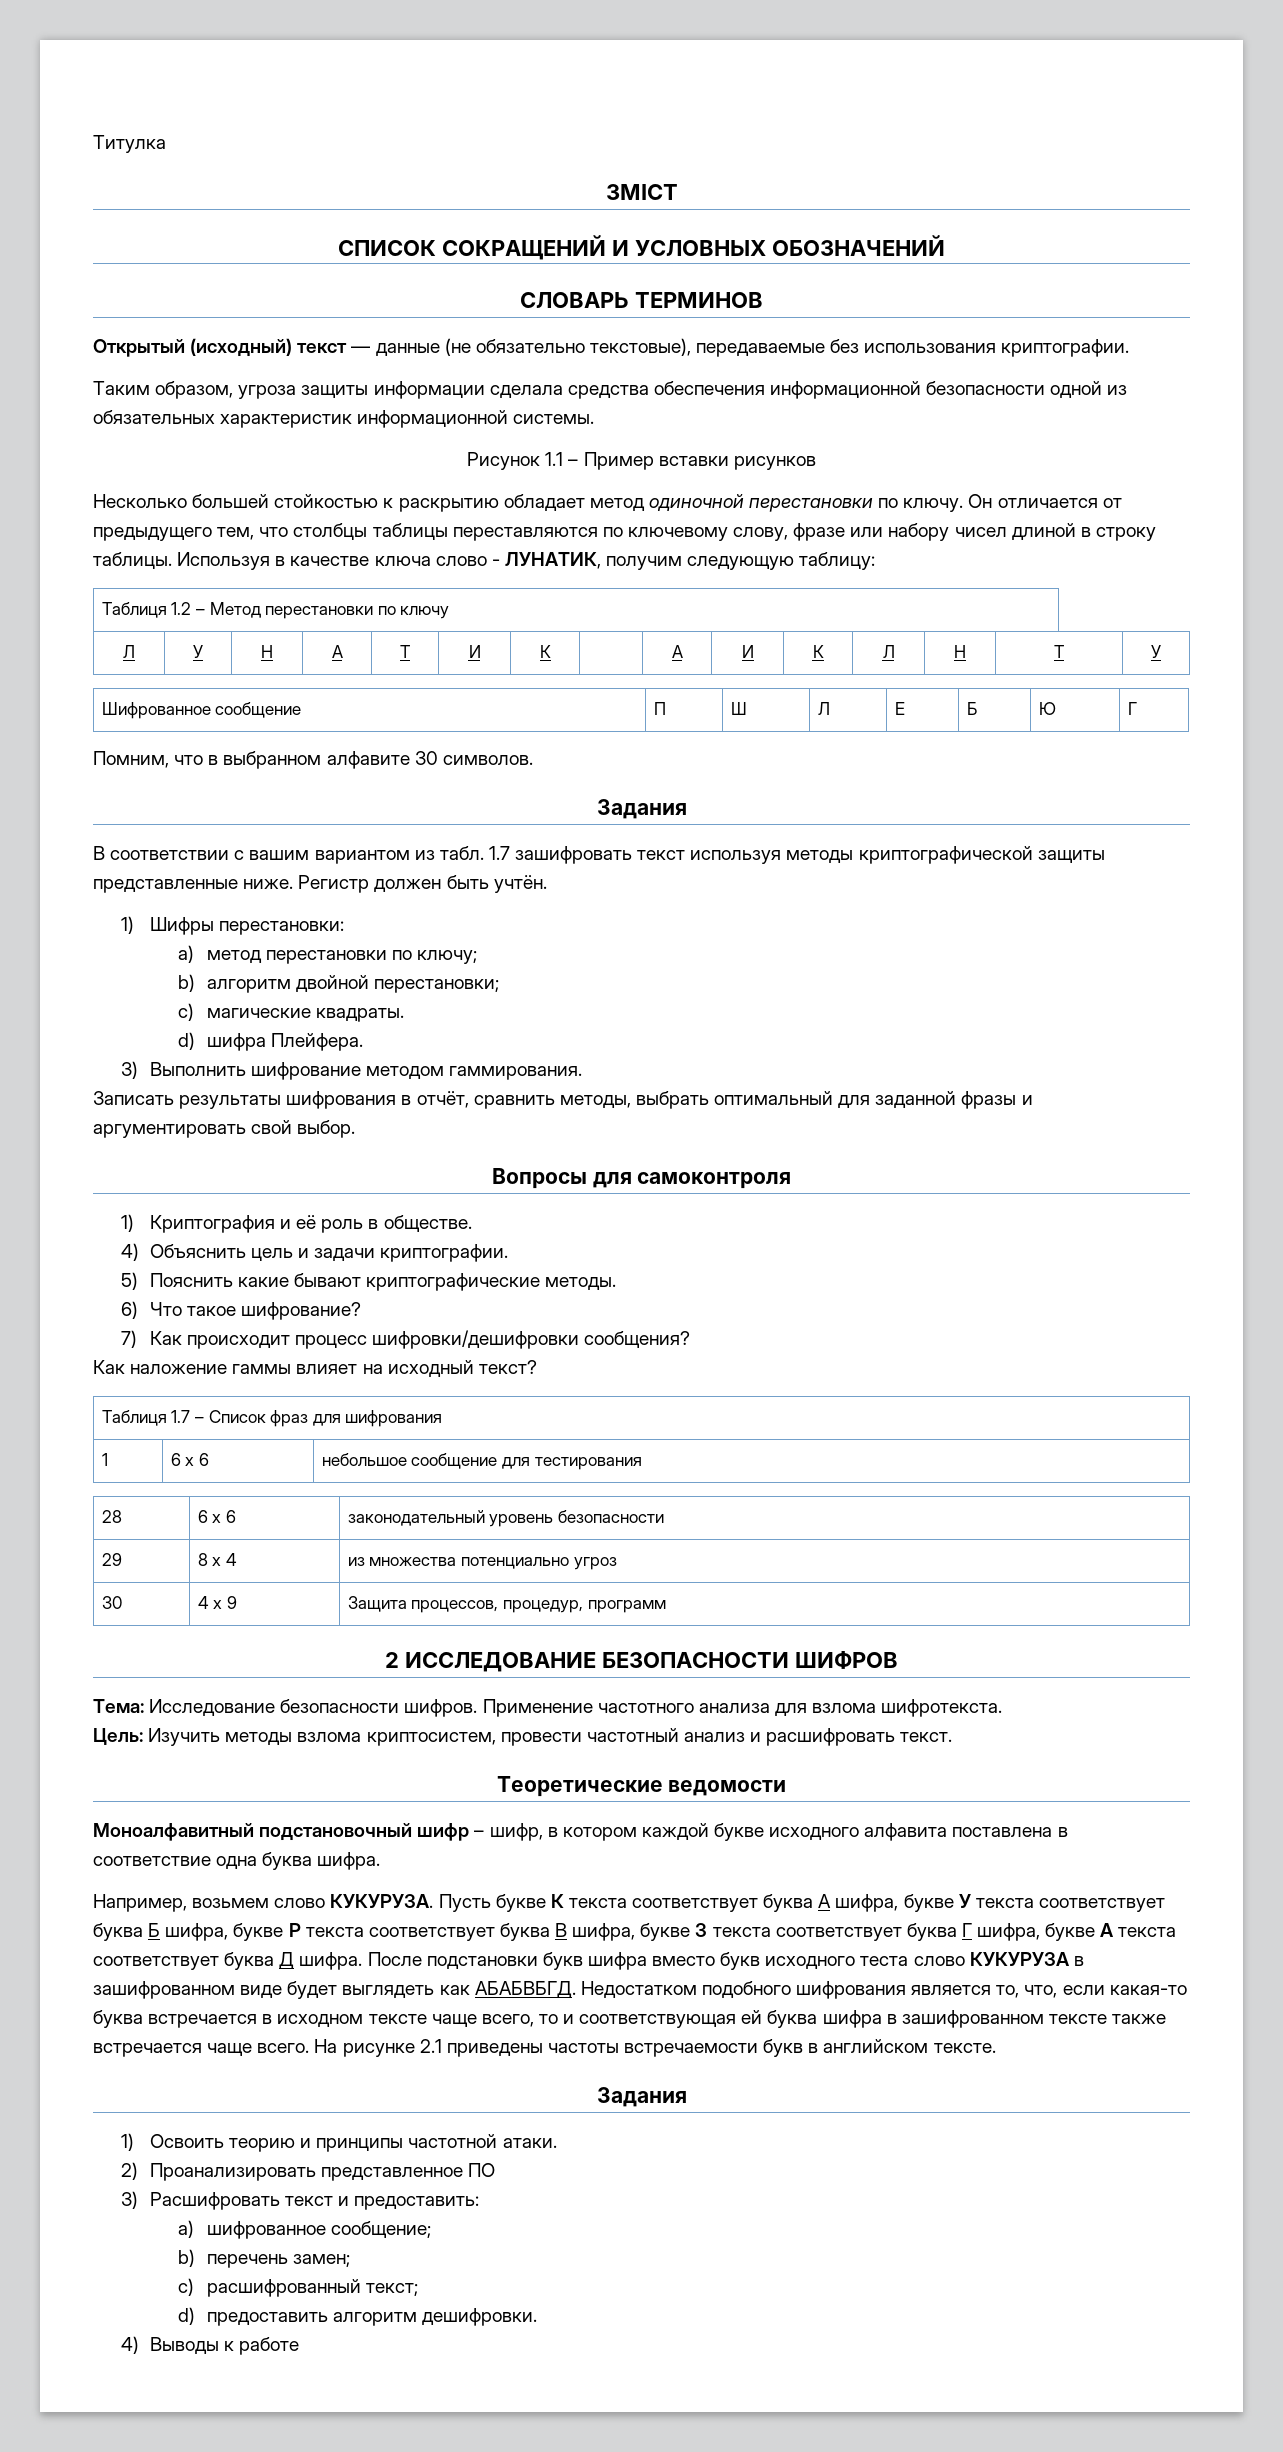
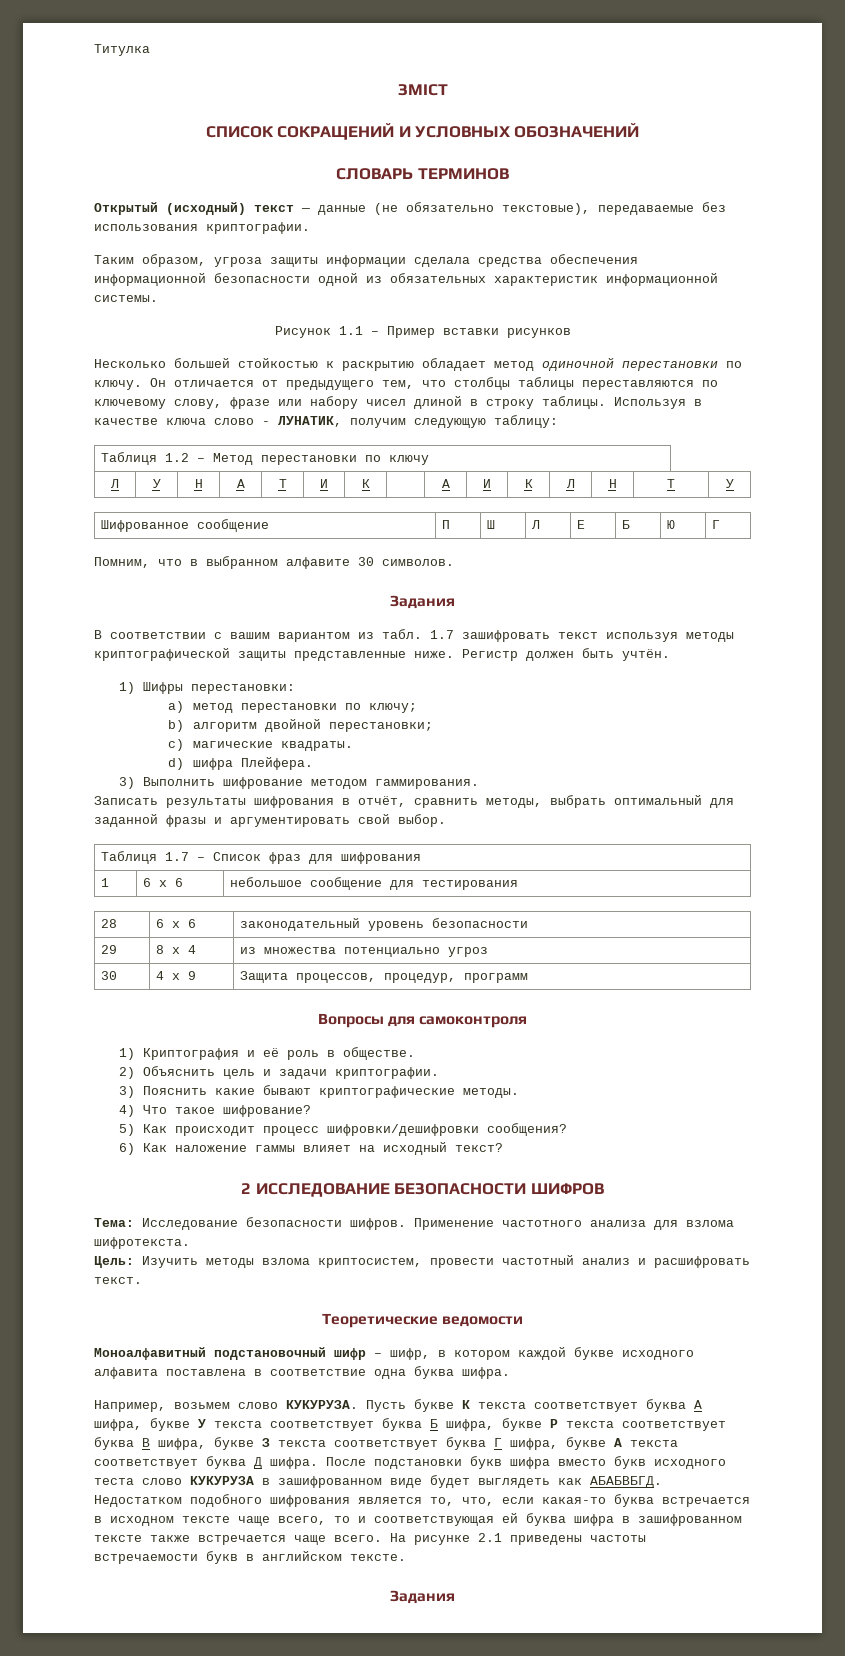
- Вопросы для самоконтроля
- 1) Криптография и её роль в обществе.
- 4) Объяснить цель и задачи криптографии.
- 5) Пояснить какие бывают криптографические методы.
- 6) Что такое шифрование?
- 7) Как происходит процесс шифровки/дешифровки сообщения?
- Как наложение гаммы влияет на исходный текст?
+ Вопросы для самоконтроля
+ 1) Криптография и её роль в обществе.
+ 2) Объяснить цель и задачи криптографии.
+ 3) Пояснить какие бывают криптографические методы.
+ 4) Что такое шифрование?
+ 5) Как происходит процесс шифровки/дешифровки сообщения?
+ 6) Как наложение гаммы влияет на исходный текст?
- 1) Освоить теорию и принципы частотной атаки.
- 2) Проанализировать представленное ПО
- 3) Расшифровать текст и предоставить:
- a) шифрованное сообщение;
- b) перечень замен;
- c) расшифрованный текст;
- d) предоставить алгоритм дешифровки.
- 4) Выводы к работе

